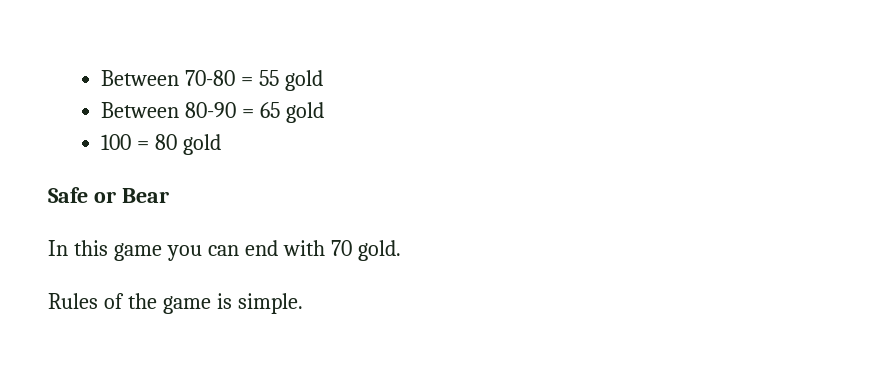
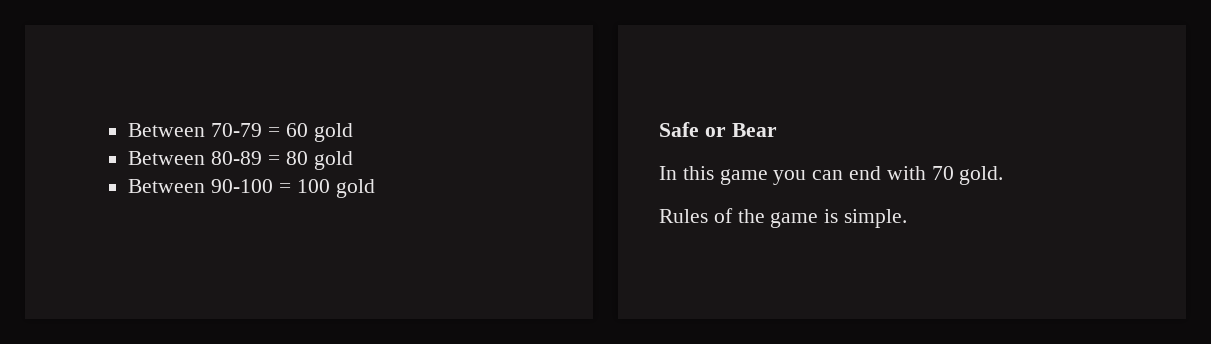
- Between 70-80 = 55 gold
- Between 80-90 = 65 gold
- 100 = 80 gold
+ Between 70-79 = 60 gold
+ Between 80-89 = 80 gold
+ Between 90-100 = 100 gold

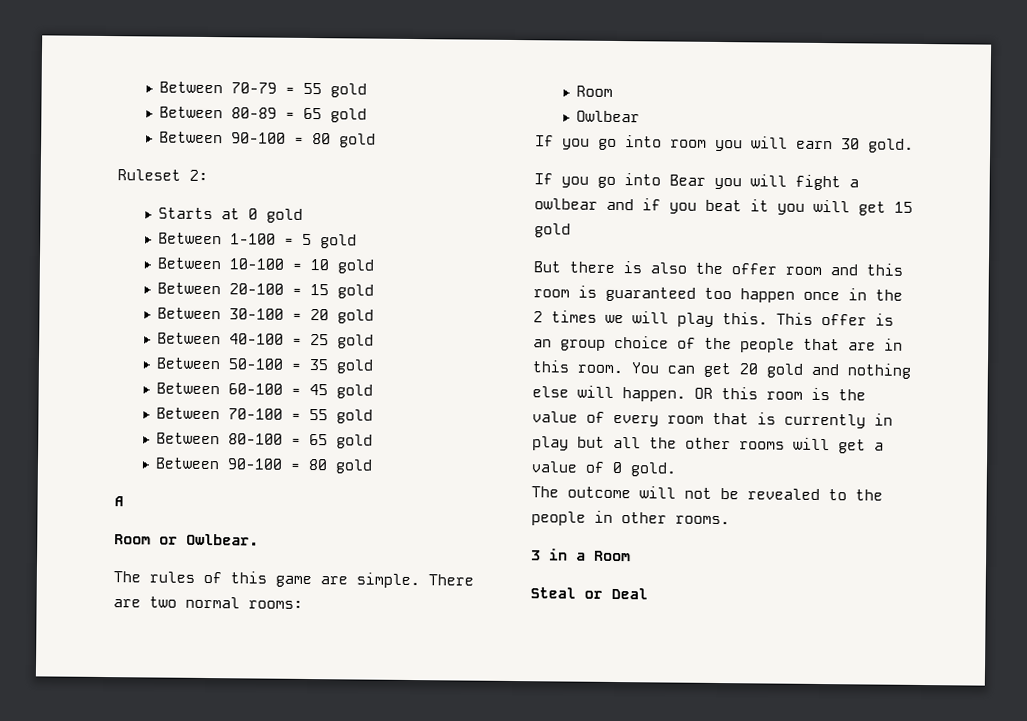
- Between 70-79 = 60 gold
+ Between 70-79 = 55 gold
- Between 80-89 = 80 gold
- Between 90-100 = 100 gold
- Safe or Bear
- In this game you can end with 70 gold.
- Rules of the game is simple.
+ Between 80-89 = 65 gold
+ Between 90-100 = 80 gold
+ Ruleset 2:
+ Starts at 0 gold
+ Between 1-100 = 5 gold
+ Between 10-100 = 10 gold
+ Between 20-100 = 15 gold
+ Between 30-100 = 20 gold
+ Between 40-100 = 25 gold
+ Between 50-100 = 35 gold
+ Between 60-100 = 45 gold
+ Between 70-100 = 55 gold
+ Between 80-100 = 65 gold
+ Between 90-100 = 80 gold
+ A
+ Room or Owlbear.
+ The rules of this game are simple. There are two normal rooms:
+ Room
+ Owlbear
+ If you go into room you will earn 30 gold.
+ If you go into Bear you will fight a owlbear and if you beat it you will get 15 gold
+ But there is also the offer room and this room is guaranteed too happen once in the 2 times we will play this. This offer is an group choice of the people that are in this room. You can get 20 gold and nothing else will happen. OR this room is the value of every room that is currently in play but all the other rooms will get a value of 0 gold.
+ The outcome will not be revealed to the people in other rooms.
+ 3 in a Room
+ Steal or Deal

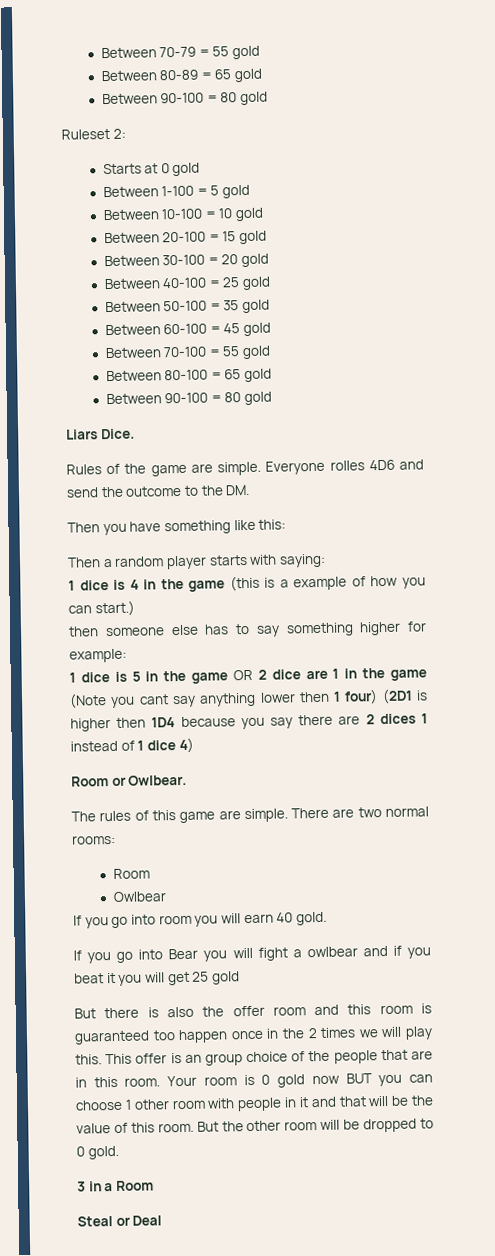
- A
+ Liars Dice.
+ Rules of the game are simple. Everyone rolles 4D6 and send the outcome to the DM.
+ Then you have something like this:
+ Then a random player starts with saying:
+ 1 dice is 4 in the game (this is a example of how you can start.)
+ then someone else has to say something higher for example:
+ 1 dice is 5 in the game OR 2 dice are 1 in the game (Note you cant say anything lower then 1 four) (2D1 is higher then 1D4 because you say there are 2 dices 1 instead of 1 dice 4)
- If you go into room you will earn 30 gold.
+ If you go into room you will earn 40 gold.
- If you go into Bear you will fight a owlbear and if you beat it you will get 15 gold
+ If you go into Bear you will fight a owlbear and if you beat it you will get 25 gold
- You can get 20 gold and nothing else will happen. OR this room is the value of every room that is currently in play but all the other rooms will get a value of 0 gold.
- The outcome will not be revealed to the people in other rooms.
+ Your room is 0 gold now BUT you can choose 1 other room with people in it and that will be the value of this room. But the other room will be dropped to 0 gold.

